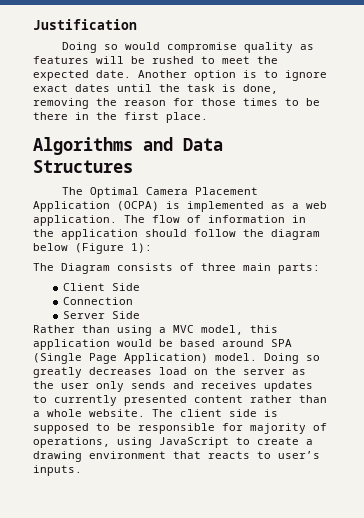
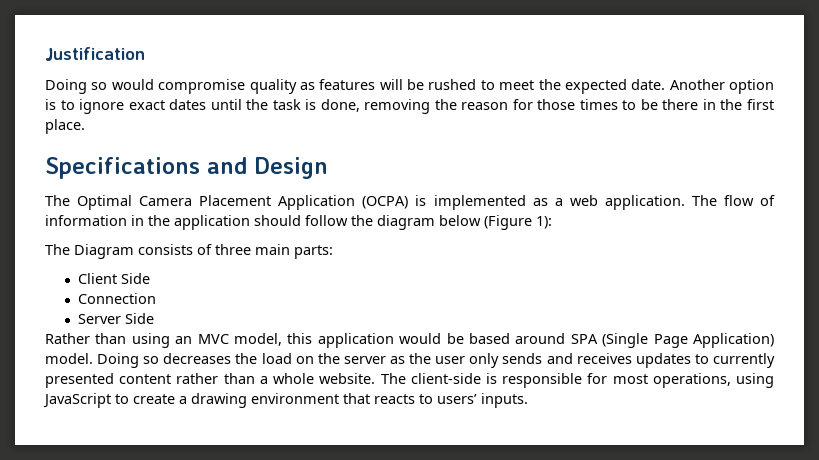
- Algorithms and Data Structures
+ Specifications and Design
- Rather than using a MVC model, this application would be based around SPA (Single Page Application) model.
+ Rather than using an MVC model, this application would be based around SPA (Single Page Application) model.
- Doing so greatly decreases load on the server as the user only sends and receives updates to currently presented content rather than a whole website.
+ Doing so decreases the load on the server as the user only sends and receives updates to currently presented content rather than a whole website.
- The client side is supposed to be responsible for majority of operations, using JavaScript to create a drawing environment that reacts to user’s inputs.
+ The client-side is responsible for most operations, using JavaScript to create a drawing environment that reacts to users’ inputs.

